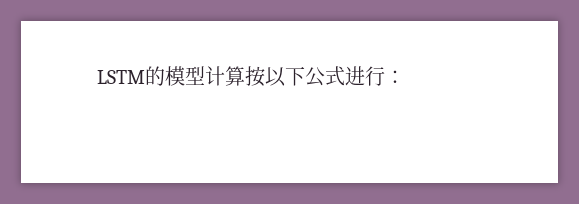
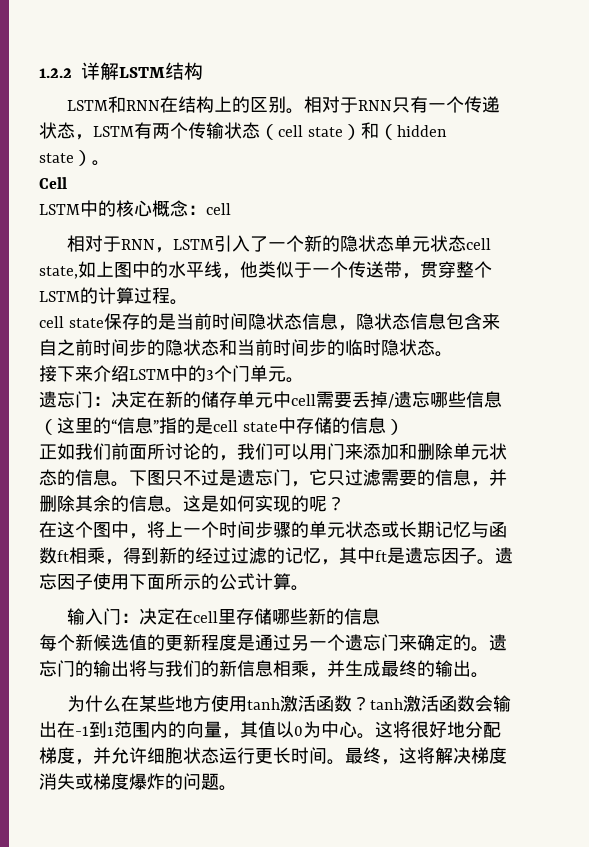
- LSTM的模型计算按以下公式进行：
+ 1.2.2详解LSTM结构
+ LSTM和RNN在结构上的区别。相对于RNN只有一个传递状态，LSTM有两个传输状态（cell state）和（hidden state）。
+ Cell
+ LSTM中的核心概念：cell
+ 相对于RNN，LSTM引入了一个新的隐状态单元状态cell state,如上图中的水平线，他类似于一个传送带，贯穿整个LSTM的计算过程。
+ cell state保存的是当前时间隐状态信息，隐状态信息包含来自之前时间步的隐状态和当前时间步的临时隐状态。
+ 接下来介绍LSTM中的3个门单元。
+ 遗忘门：决定在新的储存单元中cell需要丢掉/遗忘哪些信息（这里的“信息”指的是cell state中存储的信息）
+ 正如我们前面所讨论的，我们可以用门来添加和删除单元状态的信息。下图只不过是遗忘门，它只过滤需要的信息，并删除其余的信息。这是如何实现的呢？
+ 在这个图中，将上一个时间步骤的单元状态或长期记忆与函数ft相乘，得到新的经过过滤的记忆，其中ft是遗忘因子。遗忘因子使用下面所示的公式计算。
+ 输入门：决定在cell里存储哪些新的信息
+ 每个新候选值的更新程度是通过另一个遗忘门来确定的。遗忘门的输出将与我们的新信息相乘，并生成最终的输出。
+ 为什么在某些地方使用tanh激活函数？tanh激活函数会输出在-1到1范围内的向量，其值以0为中心。这将很好地分配梯度，并允许细胞状态运行更长时间。最终，这将解决梯度消失或梯度爆炸的问题。

